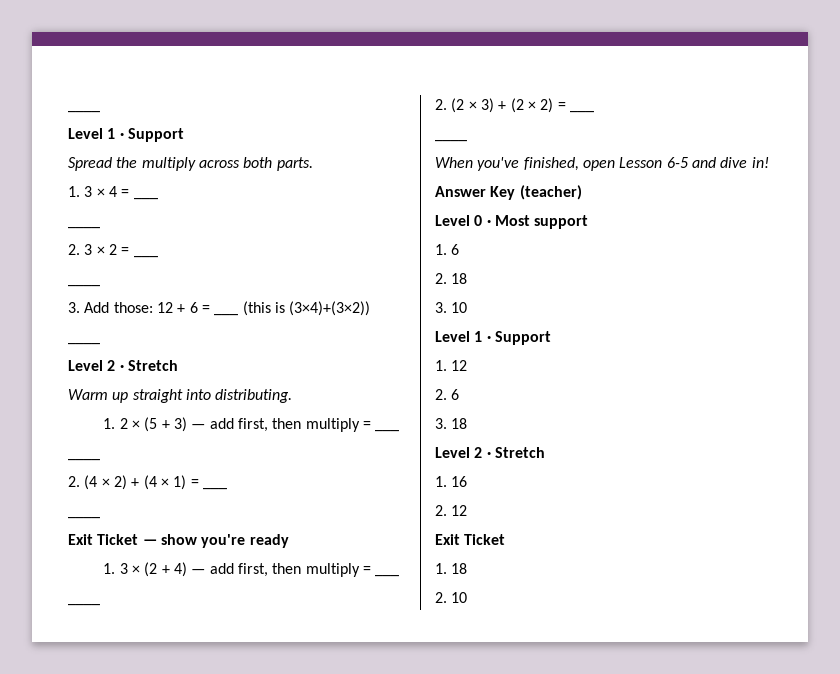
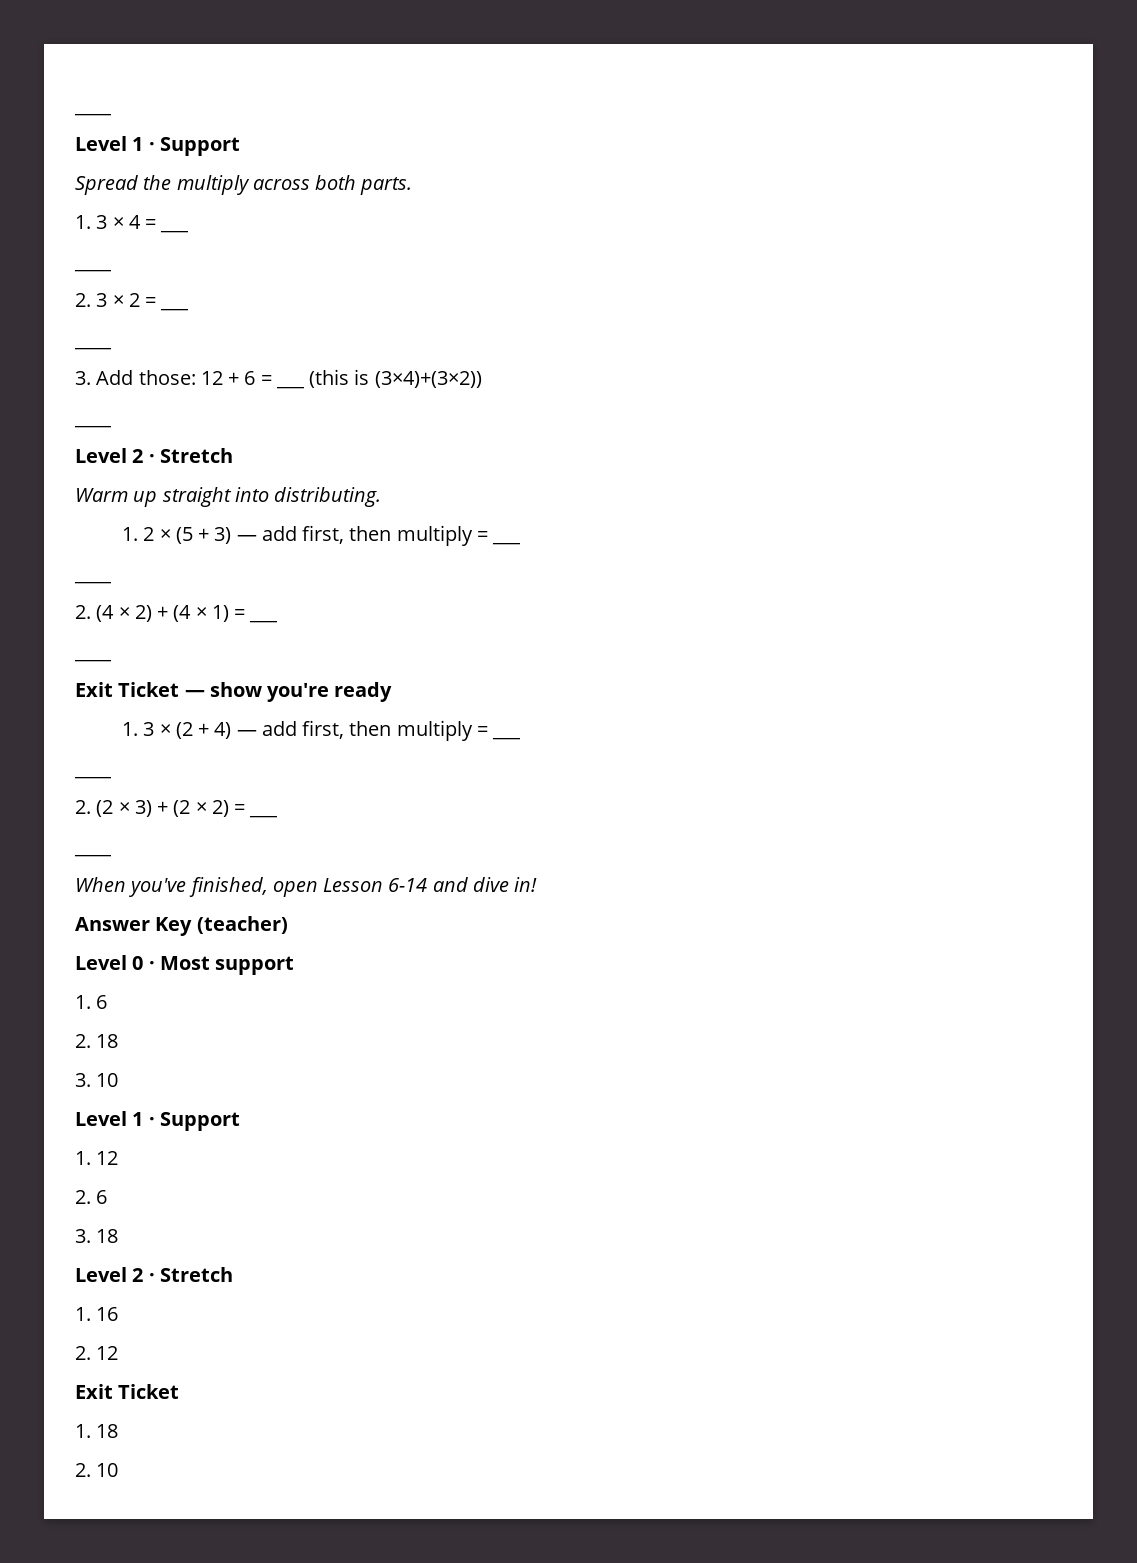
- When you've finished, open Lesson 6-5 and dive in!
+ When you've finished, open Lesson 6-14 and dive in!

